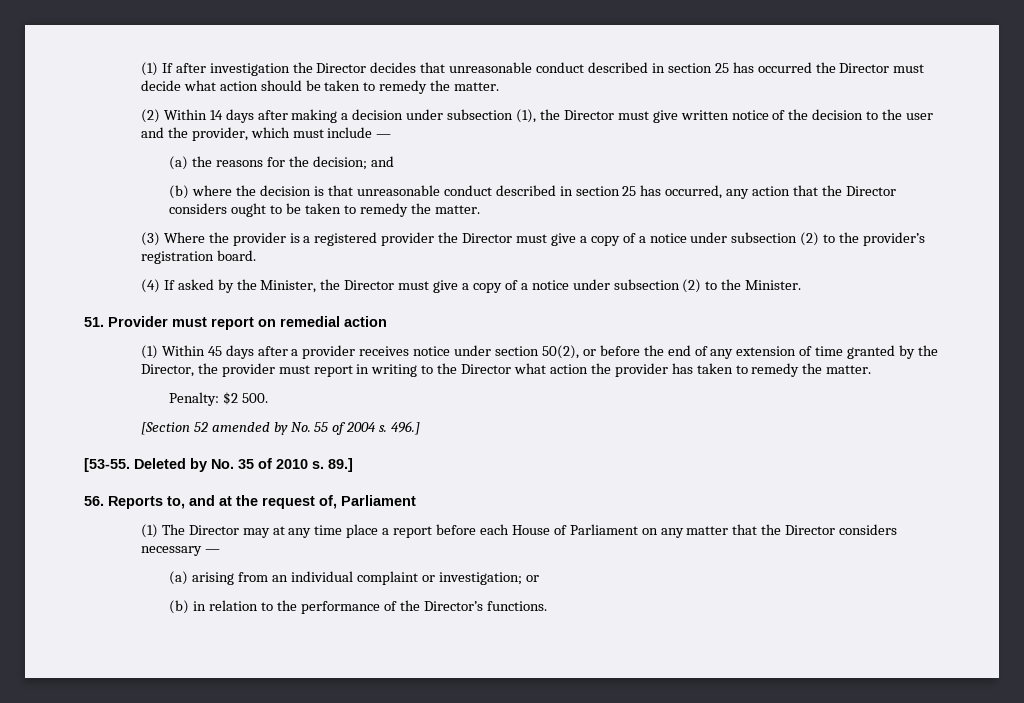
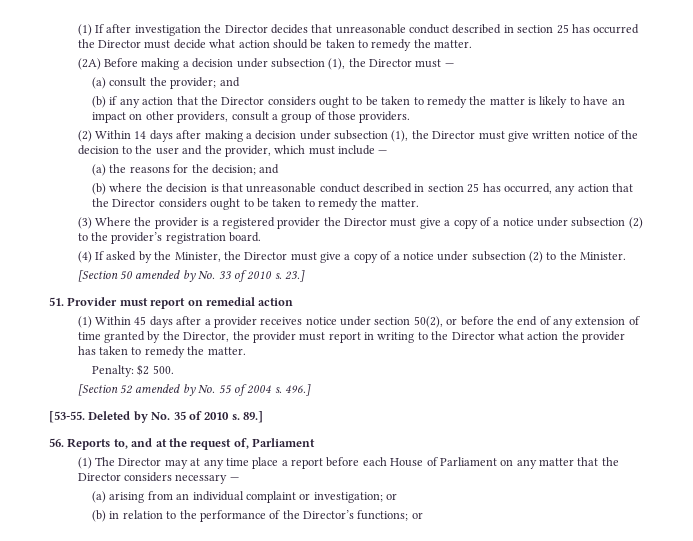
+ (2A) Before making a decision under subsection (1), the Director must —
+ (a) consult the provider; and
+ (b) if any action that the Director considers ought to be taken to remedy the matter is likely to have an impact on other providers, consult a group of those providers.
+ [Section 50 amended by No. 33 of 2010 s. 23.]
- (b) in relation to the performance of the Director’s functions.
+ (b) in relation to the performance of the Director’s functions; or

